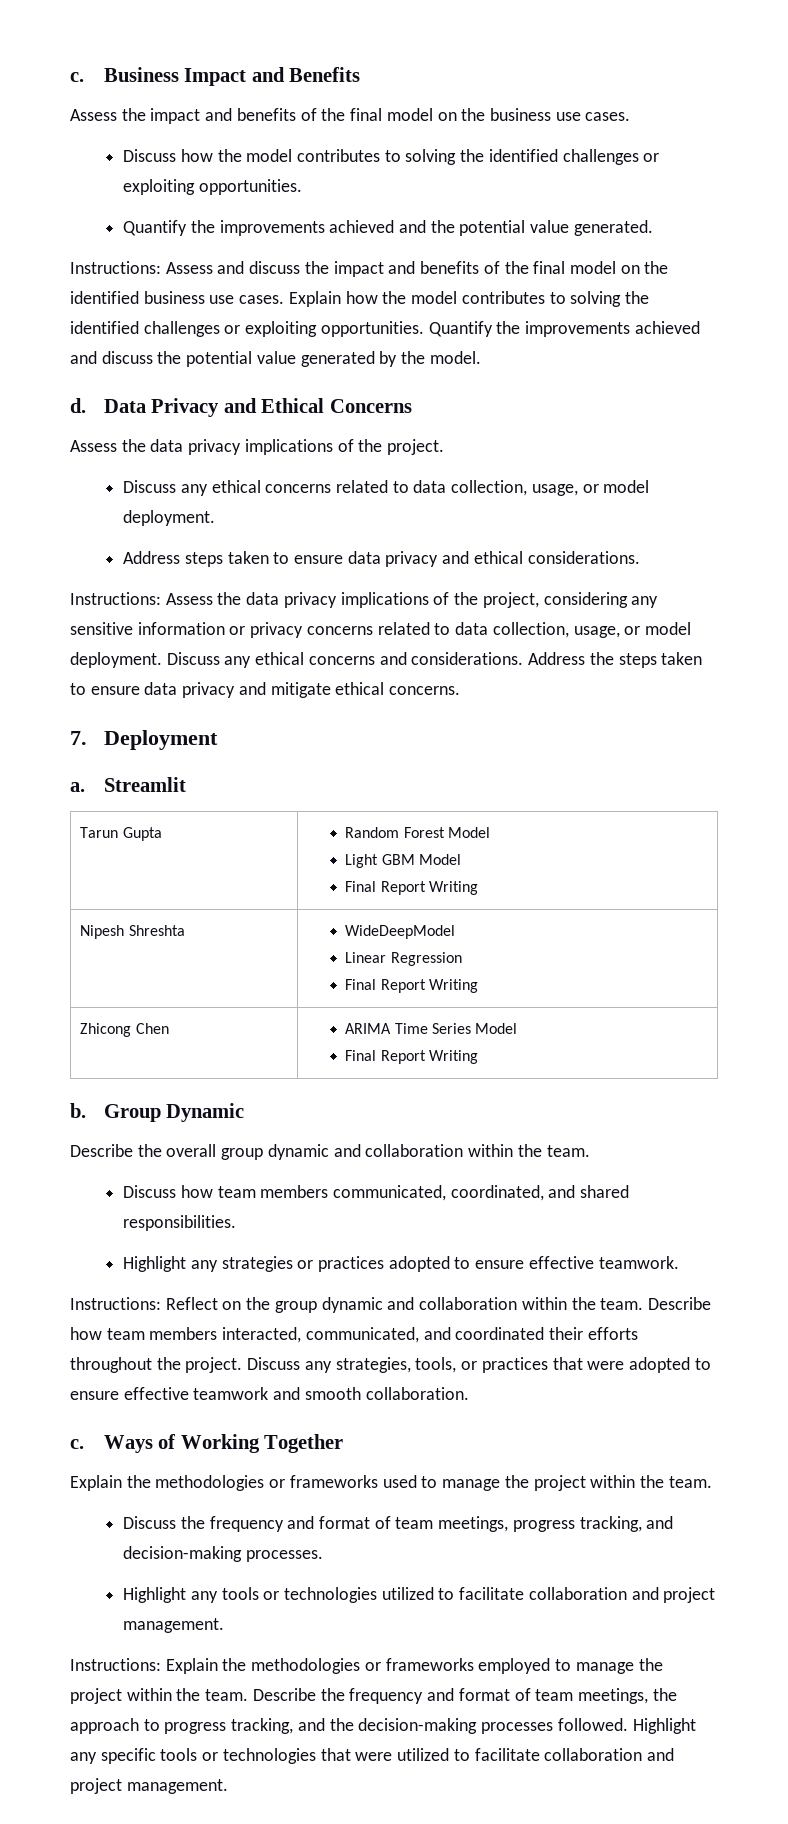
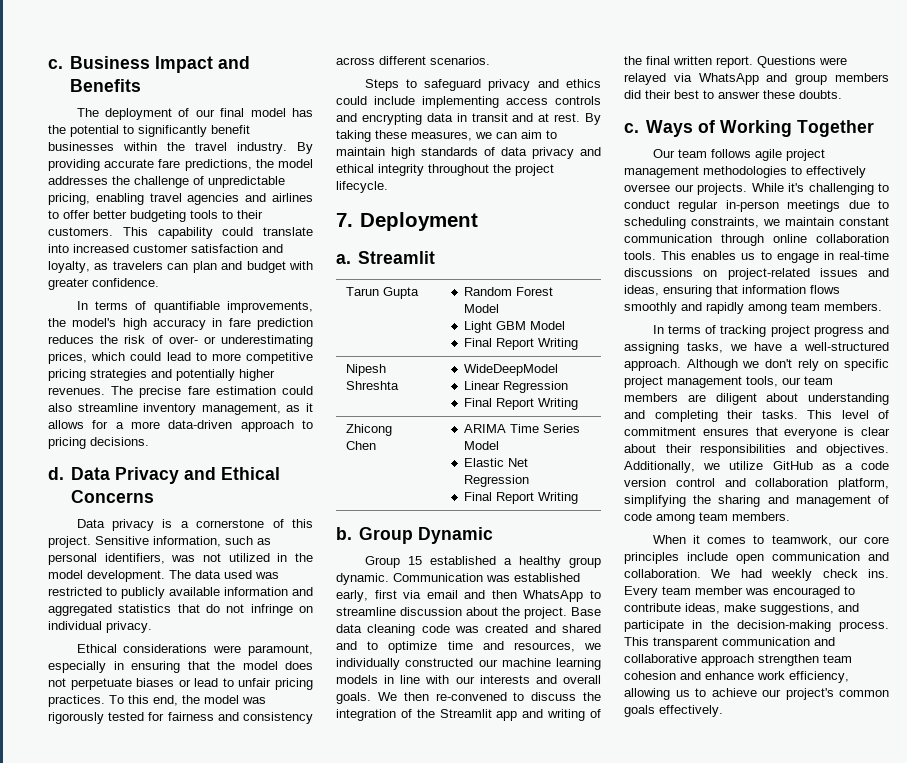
- Assess the impact and benefits of the final model on the business use cases.
- Discuss how the model contributes to solving the identified challenges or exploiting opportunities.
- Quantify the improvements achieved and the potential value generated.
- Instructions: Assess and discuss the impact and benefits of the final model on the identified business use cases. Explain how the model contributes to solving the identified challenges or exploiting opportunities. Quantify the improvements achieved and discuss the potential value generated by the model.
+ The deployment of our final model has the potential to significantly benefit businesses within the travel industry. By providing accurate fare predictions, the model addresses the challenge of unpredictable pricing, enabling travel agencies and airlines to offer better budgeting tools to their customers. This capability could translate into increased customer satisfaction and loyalty, as travelers can plan and budget with greater confidence.
+ In terms of quantifiable improvements, the model's high accuracy in fare prediction reduces the risk of over- or underestimating prices, which could lead to more competitive pricing strategies and potentially higher revenues. The precise fare estimation could also streamline inventory management, as it allows for a more data-driven approach to pricing decisions.
- Assess the data privacy implications of the project.
- Discuss any ethical concerns related to data collection, usage, or model deployment.
- Address steps taken to ensure data privacy and ethical considerations.
- Instructions: Assess the data privacy implications of the project, considering any sensitive information or privacy concerns related to data collection, usage, or model deployment. Discuss any ethical concerns and considerations. Address the steps taken to ensure data privacy and mitigate ethical concerns.
+ Data privacy is a cornerstone of this project. Sensitive information, such as personal identifiers, was not utilized in the model development. The data used was restricted to publicly available information and aggregated statistics that do not infringe on individual privacy.
+ Ethical considerations were paramount, especially in ensuring that the model does not perpetuate biases or lead to unfair pricing practices. To this end, the model was rigorously tested for fairness and consistency across different scenarios.
+ Steps to safeguard privacy and ethics could include implementing access controls and encrypting data in transit and at rest. By taking these measures, we can aim to maintain high standards of data privacy and ethical integrity throughout the project lifecycle.
  Zhicong Chen | ARIMA Time Series Model
+ Elastic Net Regression
- Describe the overall group dynamic and collaboration within the team.
- Discuss how team members communicated, coordinated, and shared responsibilities.
- Highlight any strategies or practices adopted to ensure effective teamwork.
- Instructions: Reflect on the group dynamic and collaboration within the team. Describe how team members interacted, communicated, and coordinated their efforts throughout the project. Discuss any strategies, tools, or practices that were adopted to ensure effective teamwork and smooth collaboration.
+ Group 15 established a healthy group dynamic. Communication was established early, first via email and then WhatsApp to streamline discussion about the project. Base data cleaning code was created and shared and to optimize time and resources, we individually constructed our machine learning models in line with our interests and overall goals. We then re-convened to discuss the integration of the Streamlit app and writing of the final written report. Questions were relayed via WhatsApp and group members did their best to answer these doubts.
- Explain the methodologies or frameworks used to manage the project within the team.
- Discuss the frequency and format of team meetings, progress tracking, and decision-making processes.
- Highlight any tools or technologies utilized to facilitate collaboration and project management.
- Instructions: Explain the methodologies or frameworks employed to manage the project within the team. Describe the frequency and format of team meetings, the approach to progress tracking, and the decision-making processes followed. Highlight any specific tools or technologies that were utilized to facilitate collaboration and project management.
+ Our team follows agile project management methodologies to effectively oversee our projects. While it's challenging to conduct regular in-person meetings due to scheduling constraints, we maintain constant communication through online collaboration tools. This enables us to engage in real-time discussions on project-related issues and ideas, ensuring that information flows smoothly and rapidly among team members.
+ In terms of tracking project progress and assigning tasks, we have a well-structured approach. Although we don't rely on specific project management tools, our team members are diligent about understanding and completing their tasks. This level of commitment ensures that everyone is clear about their responsibilities and objectives. Additionally, we utilize GitHub as a code version control and collaboration platform, simplifying the sharing and management of code among team members.
+ When it comes to teamwork, our core principles include open communication and collaboration. We had weekly check ins. Every team member was encouraged to contribute ideas, make suggestions, and participate in the decision-making process. This transparent communication and collaborative approach strengthen team cohesion and enhance work efficiency, allowing us to achieve our project's common goals effectively.

